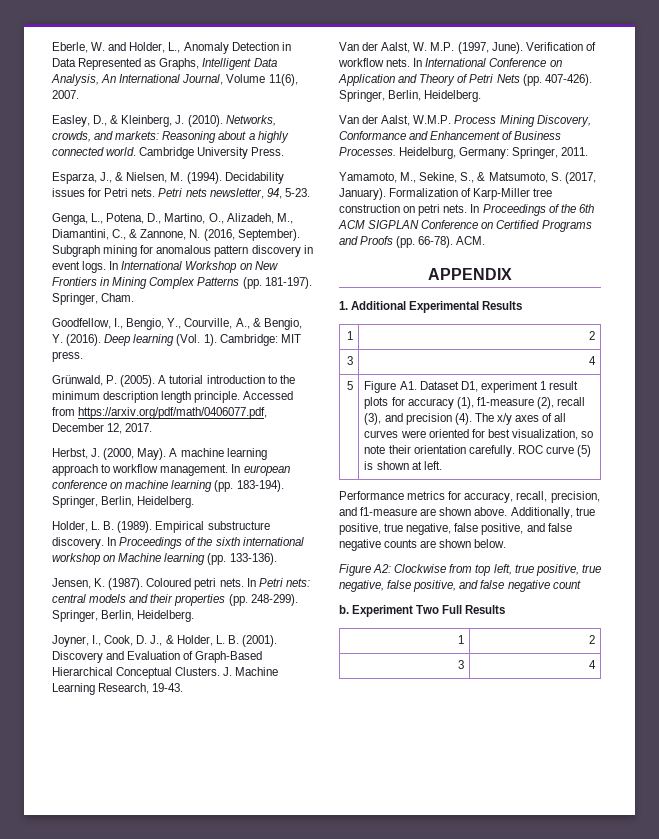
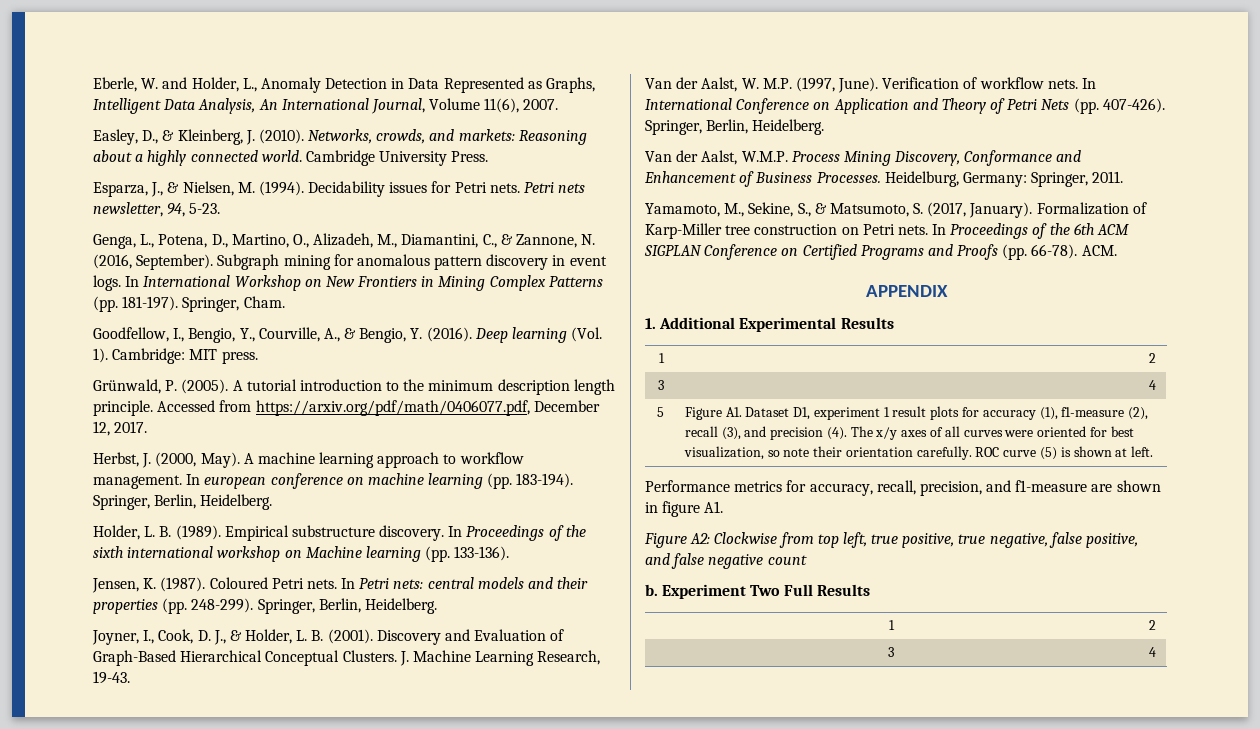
- Coloured petri nets.
+ Coloured Petri nets.
- Formalization of Karp-Miller tree construction on petri nets.
+ Formalization of Karp-Miller tree construction on Petri nets.
- Performance metrics for accuracy, recall, precision, and f1-measure are shown above. Additionally, true positive, true negative, false positive, and false negative counts are shown below.
+ Performance metrics for accuracy, recall, precision, and f1-measure are shown in figure A1.

